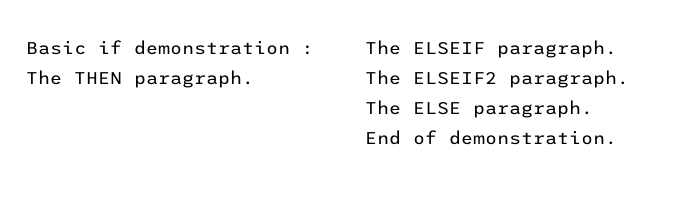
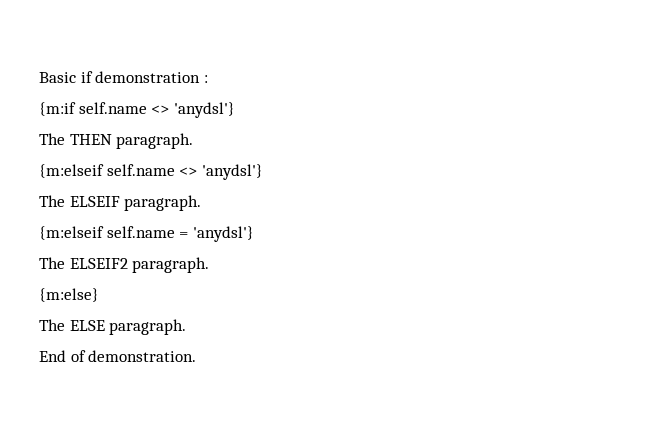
+ {m:if self.name <> 'anydsl'}
+ {m:elseif self.name <> 'anydsl'}
+ {m:elseif self.name = 'anydsl'}
+ {m:else}

